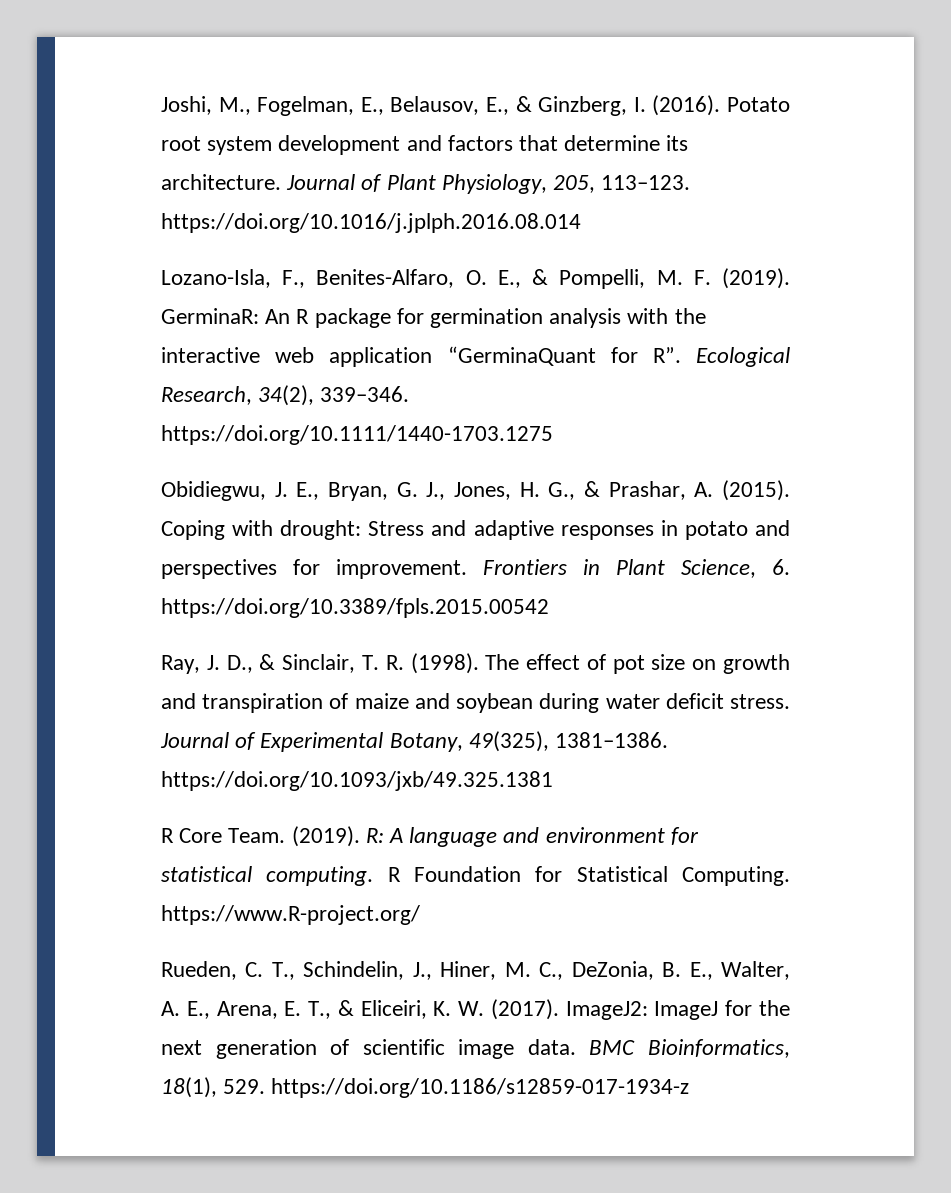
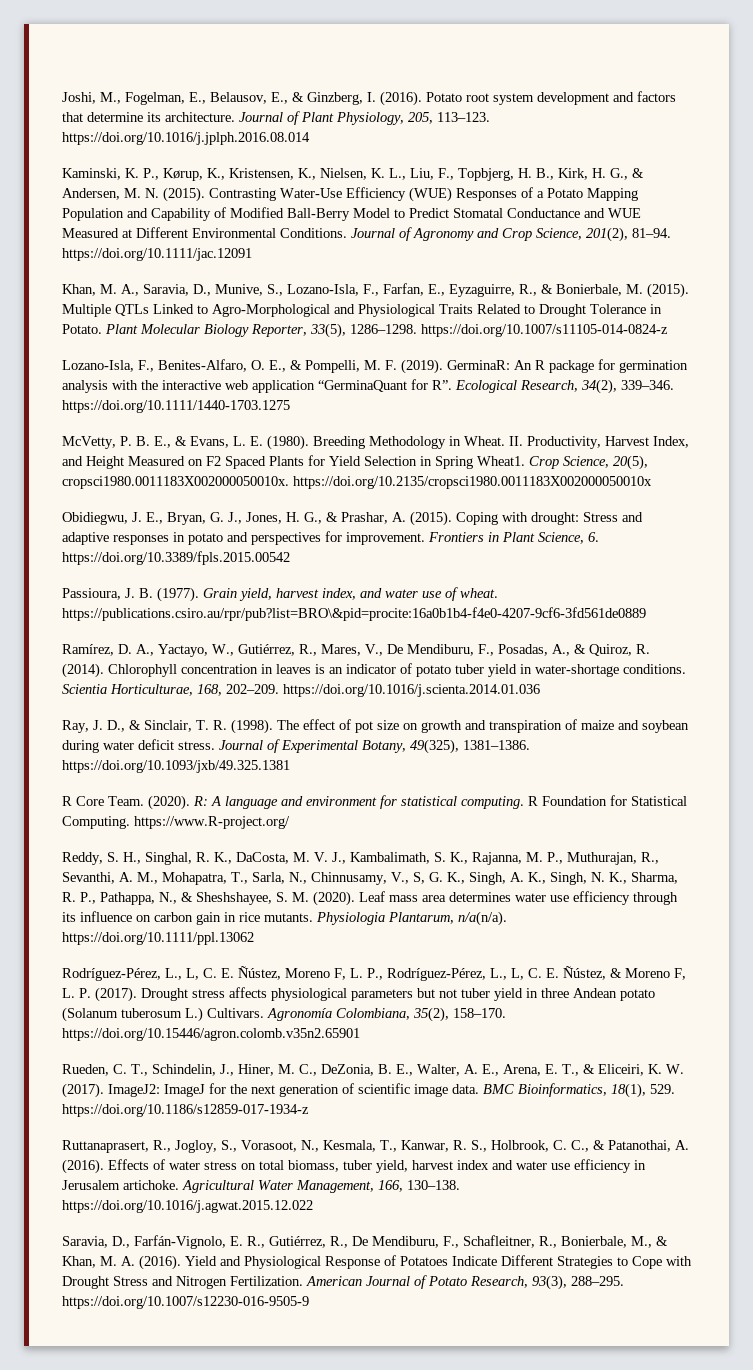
+ Kaminski, K. P., Kørup, K., Kristensen, K., Nielsen, K. L., Liu, F., Topbjerg, H. B., Kirk, H. G., & Andersen, M. N. (2015). Contrasting Water-Use Efficiency (WUE) Responses of a Potato Mapping Population and Capability of Modified Ball-Berry Model to Predict Stomatal Conductance and WUE Measured at Different Environmental Conditions. Journal of Agronomy and Crop Science, 201(2), 81–94. https://doi.org/10.1111/jac.12091
+ Khan, M. A., Saravia, D., Munive, S., Lozano-Isla, F., Farfan, E., Eyzaguirre, R., & Bonierbale, M. (2015). Multiple QTLs Linked to Agro-Morphological and Physiological Traits Related to Drought Tolerance in Potato. Plant Molecular Biology Reporter, 33(5), 1286–1298. https://doi.org/10.1007/s11105-014-0824-z
+ McVetty, P. B. E., & Evans, L. E. (1980). Breeding Methodology in Wheat. II. Productivity, Harvest Index, and Height Measured on F2 Spaced Plants for Yield Selection in Spring Wheat1. Crop Science, 20(5), cropsci1980.0011183X002000050010x. https://doi.org/10.2135/cropsci1980.0011183X002000050010x
+ Passioura, J. B. (1977). Grain yield, harvest index, and water use of wheat. https://publications.csiro.au/rpr/pub?list=BRO\&pid=procite:16a0b1b4-f4e0-4207-9cf6-3fd561de0889
+ Ramírez, D. A., Yactayo, W., Gutiérrez, R., Mares, V., De Mendiburu, F., Posadas, A., & Quiroz, R. (2014). Chlorophyll concentration in leaves is an indicator of potato tuber yield in water-shortage conditions. Scientia Horticulturae, 168, 202–209. https://doi.org/10.1016/j.scienta.2014.01.036
- R Core Team. (2019).
+ R Core Team. (2020).
+ Reddy, S. H., Singhal, R. K., DaCosta, M. V. J., Kambalimath, S. K., Rajanna, M. P., Muthurajan, R., Sevanthi, A. M., Mohapatra, T., Sarla, N., Chinnusamy, V., S, G. K., Singh, A. K., Singh, N. K., Sharma, R. P., Pathappa, N., & Sheshshayee, S. M. (2020). Leaf mass area determines water use efficiency through its influence on carbon gain in rice mutants. Physiologia Plantarum, n/a(n/a). https://doi.org/10.1111/ppl.13062
+ Rodríguez-Pérez, L., L, C. E. Ñústez, Moreno F, L. P., Rodríguez-Pérez, L., L, C. E. Ñústez, & Moreno F, L. P. (2017). Drought stress affects physiological parameters but not tuber yield in three Andean potato (Solanum tuberosum L.) Cultivars. Agronomía Colombiana, 35(2), 158–170. https://doi.org/10.15446/agron.colomb.v35n2.65901
+ Ruttanaprasert, R., Jogloy, S., Vorasoot, N., Kesmala, T., Kanwar, R. S., Holbrook, C. C., & Patanothai, A. (2016). Effects of water stress on total biomass, tuber yield, harvest index and water use efficiency in Jerusalem artichoke. Agricultural Water Management, 166, 130–138. https://doi.org/10.1016/j.agwat.2015.12.022
+ Saravia, D., Farfán-Vignolo, E. R., Gutiérrez, R., De Mendiburu, F., Schafleitner, R., Bonierbale, M., & Khan, M. A. (2016). Yield and Physiological Response of Potatoes Indicate Different Strategies to Cope with Drought Stress and Nitrogen Fertilization. American Journal of Potato Research, 93(3), 288–295. https://doi.org/10.1007/s12230-016-9505-9

